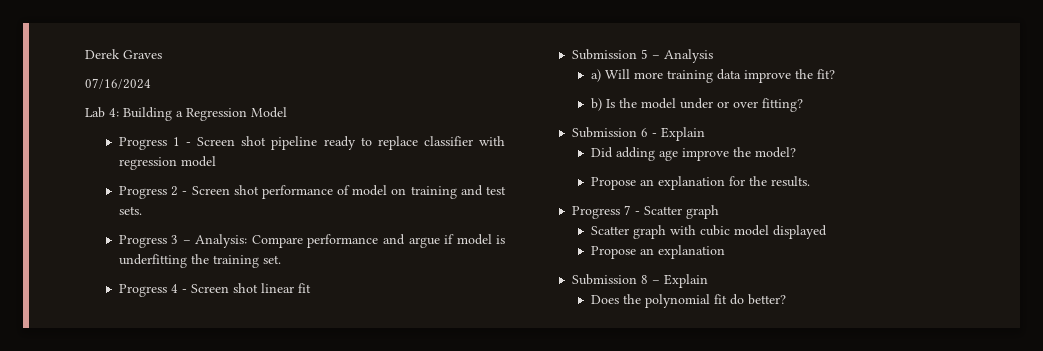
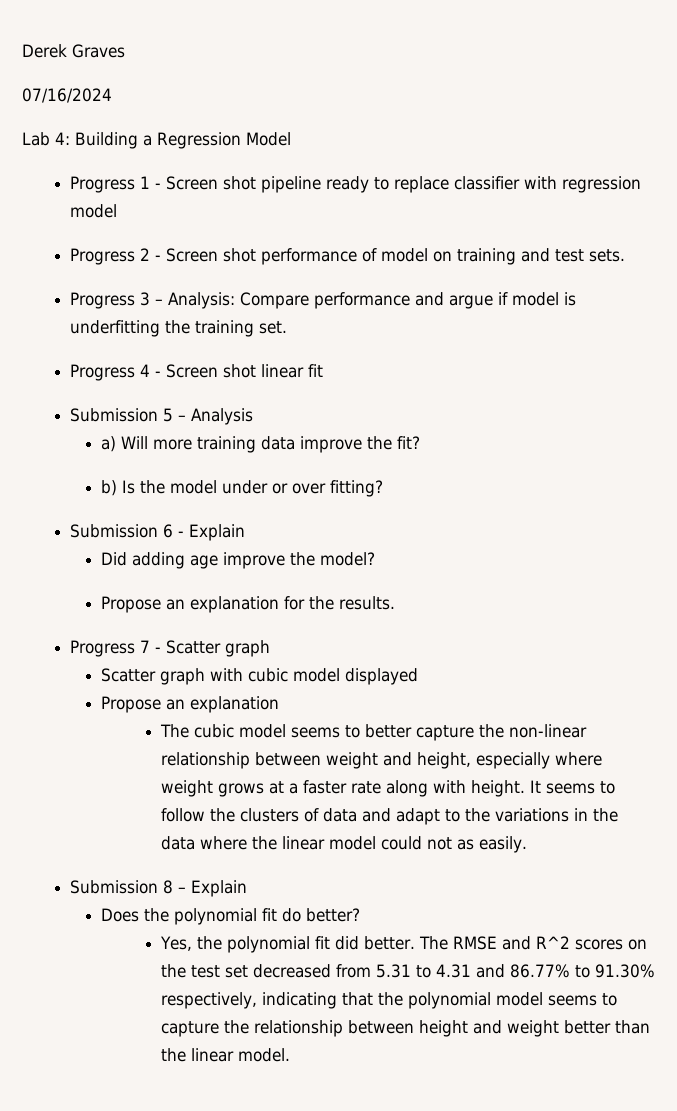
+ The cubic model seems to better capture the non-linear relationship between weight and height, especially where weight grows at a faster rate along with height. It seems to follow the clusters of data and adapt to the variations in the data where the linear model could not as easily.
+ Yes, the polynomial fit did better. The RMSE and R^2 scores on the test set decreased from 5.31 to 4.31 and 86.77% to 91.30% respectively, indicating that the polynomial model seems to capture the relationship between height and weight better than the linear model.

